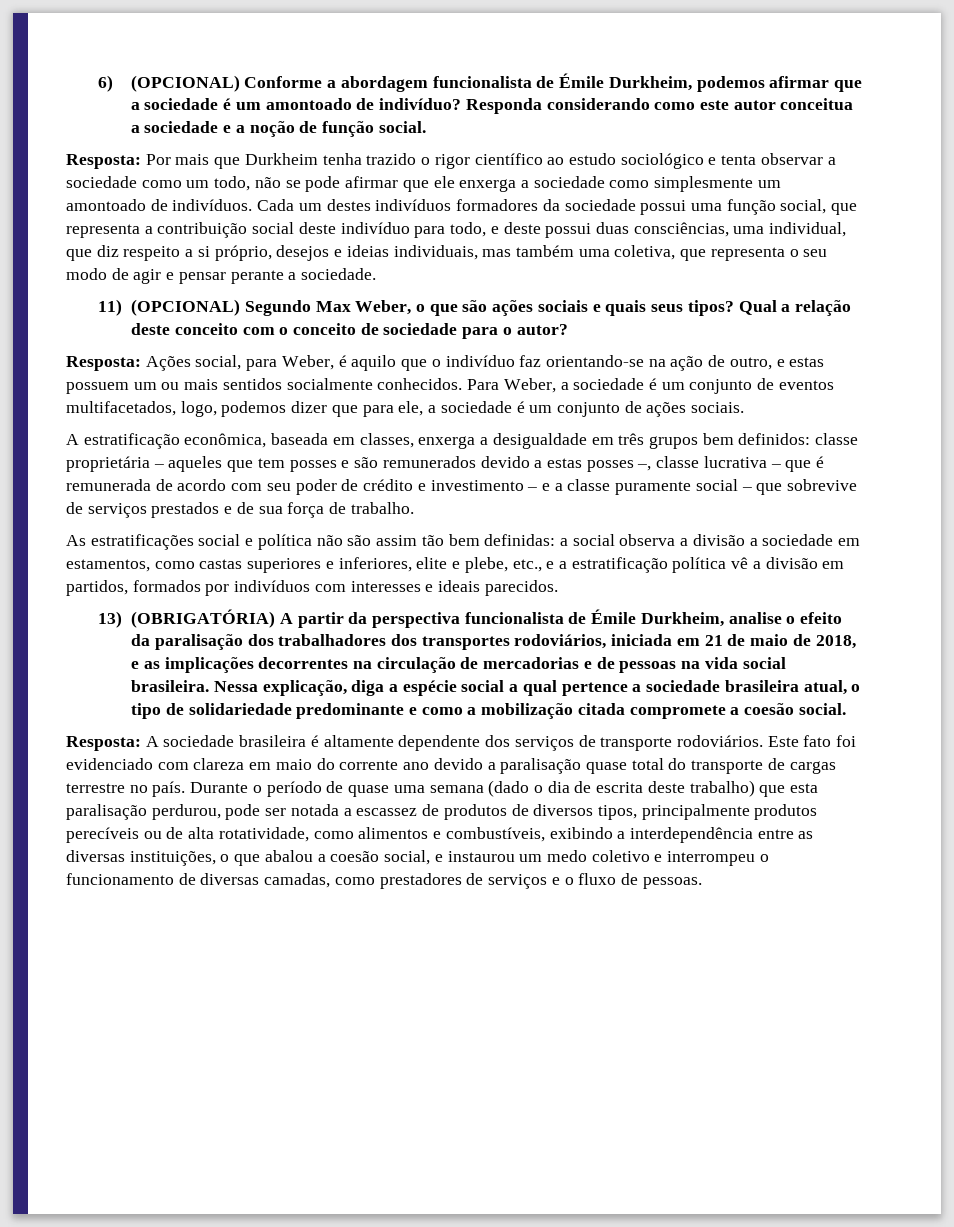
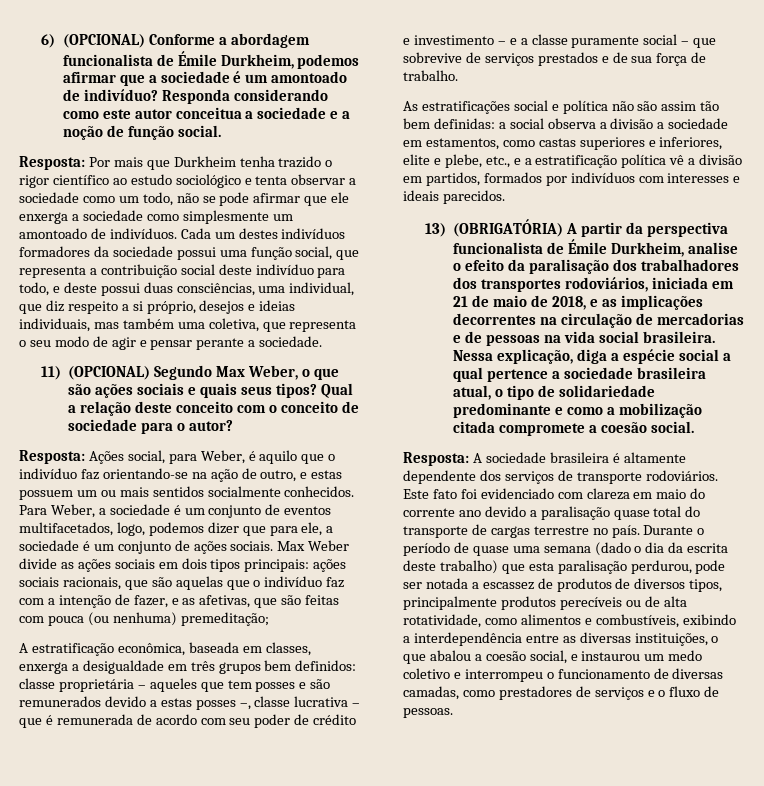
+ Max Weber divide as ações sociais em dois tipos principais: ações sociais racionais, que são aquelas que o indivíduo faz com a intenção de fazer, e as afetivas, que são feitas com pouca (ou nenhuma) premeditação;
- Durante o período de quase uma semana (dado o dia de escrita deste trabalho) que esta paralisação perdurou, pode ser notada a escassez de produtos de diversos tipos, principalmente produtos perecíveis ou de alta rotatividade, como alimentos e combustíveis, exibindo a interdependência entre as diversas instituições, o que abalou a coesão social, e instaurou um medo coletivo e interrompeu o funcionamento de diversas camadas, como prestadores de serviços e o fluxo de pessoas.
+ Durante o período de quase uma semana (dado o dia da escrita deste trabalho) que esta paralisação perdurou, pode ser notada a escassez de produtos de diversos tipos, principalmente produtos perecíveis ou de alta rotatividade, como alimentos e combustíveis, exibindo a interdependência entre as diversas instituições, o que abalou a coesão social, e instaurou um medo coletivo e interrompeu o funcionamento de diversas camadas, como prestadores de serviços e o fluxo de pessoas.

